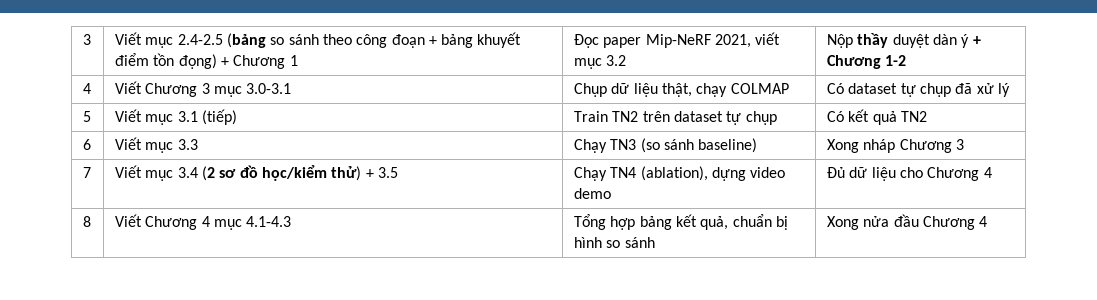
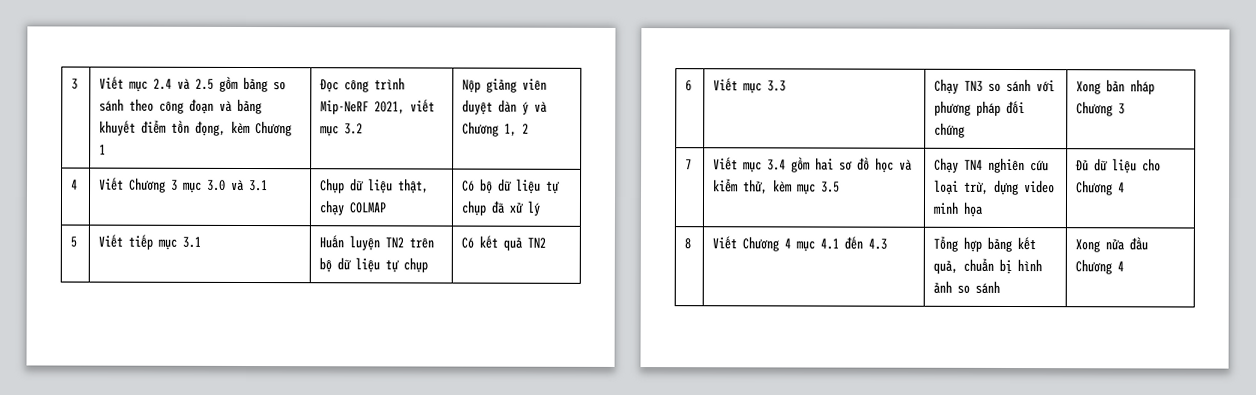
- 3 | Viết mục 2.4-2.5 (bảng so sánh theo công đoạn + bảng khuyết điểm tồn đọng) + Chương 1 | Đọc paper Mip-NeRF 2021, viết mục 3.2 | Nộp thầy duyệt dàn ý + Chương 1-2
+ 3 | Viết mục 2.4 và 2.5 gồm bảng so sánh theo công đoạn và bảng khuyết điểm tồn đọng, kèm Chương 1 | Đọc công trình Mip-NeRF 2021, viết mục 3.2 | Nộp giảng viên duyệt dàn ý và Chương 1, 2
- 4 | Viết Chương 3 mục 3.0-3.1 | Chụp dữ liệu thật, chạy COLMAP | Có dataset tự chụp đã xử lý
+ 4 | Viết Chương 3 mục 3.0 và 3.1 | Chụp dữ liệu thật, chạy COLMAP | Có bộ dữ liệu tự chụp đã xử lý
- 5 | Viết mục 3.1 (tiếp) | Train TN2 trên dataset tự chụp | Có kết quả TN2
+ 5 | Viết tiếp mục 3.1 | Huấn luyện TN2 trên bộ dữ liệu tự chụp | Có kết quả TN2
- 6 | Viết mục 3.3 | Chạy TN3 (so sánh baseline) | Xong nháp Chương 3
+ 6 | Viết mục 3.3 | Chạy TN3 so sánh với phương pháp đối chứng | Xong bản nháp Chương 3
- 7 | Viết mục 3.4 (2 sơ đồ học/kiểm thử) + 3.5 | Chạy TN4 (ablation), dựng video demo | Đủ dữ liệu cho Chương 4
+ 7 | Viết mục 3.4 gồm hai sơ đồ học và kiểm thử, kèm mục 3.5 | Chạy TN4 nghiên cứu loại trừ, dựng video minh họa | Đủ dữ liệu cho Chương 4
- 8 | Viết Chương 4 mục 4.1-4.3 | Tổng hợp bảng kết quả, chuẩn bị hình so sánh | Xong nửa đầu Chương 4
+ 8 | Viết Chương 4 mục 4.1 đến 4.3 | Tổng hợp bảng kết quả, chuẩn bị hình ảnh so sánh | Xong nửa đầu Chương 4

